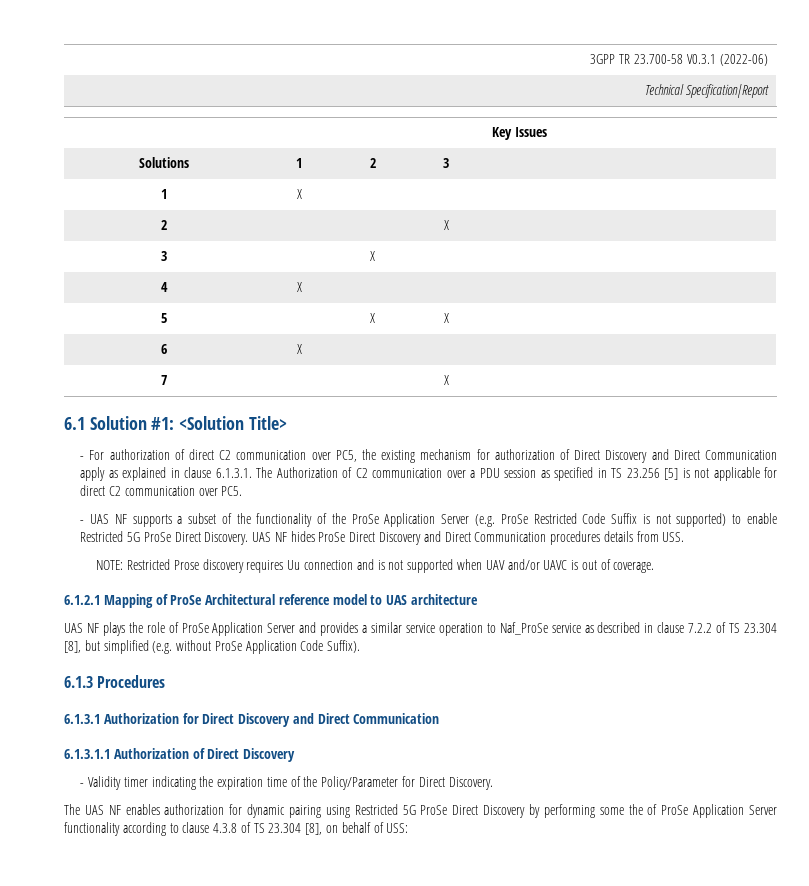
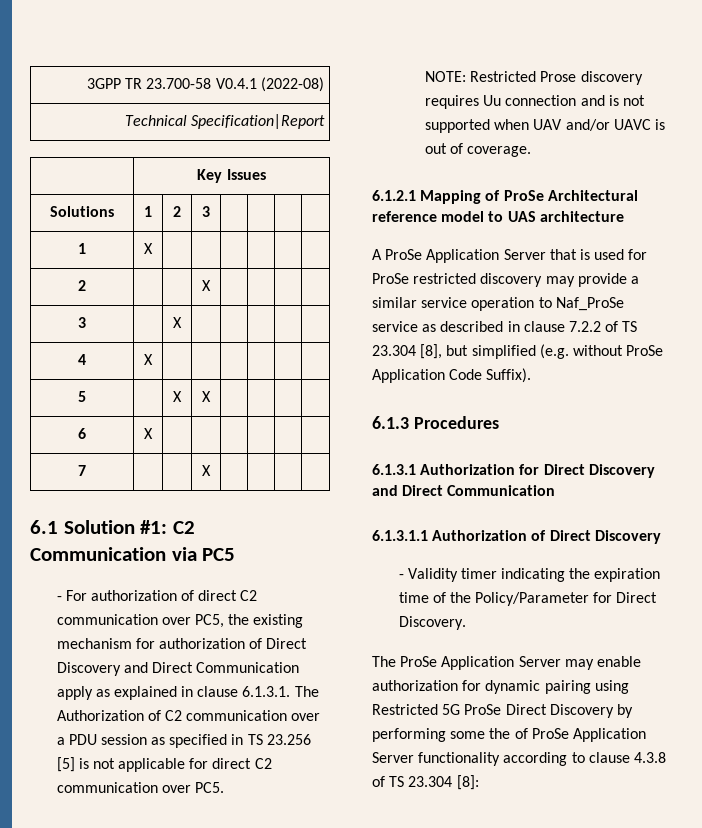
- 3GPP TR 23.700-58 V0.3.1 (2022-06)
+ 3GPP TR 23.700-58 V0.4.1 (2022-08)
- 6.1 Solution #1: <Solution Title>
+ 6.1 Solution #1: C2 Communication via PC5
- - UAS NF supports a subset of the functionality of the ProSe Application Server (e.g. ProSe Restricted Code Suffix is not supported) to enable Restricted 5G ProSe Direct Discovery. UAS NF hides ProSe Direct Discovery and Direct Communication procedures details from USS.
- UAS NF plays the role of ProSe Application Server and provides a similar service operation to Naf_ProSe service as described in clause 7.2.2 of TS 23.304 [8], but simplified (e.g. without ProSe Application Code Suffix).
+ A ProSe Application Server that is used for ProSe restricted discovery may provide a similar service operation to Naf_ProSe service as described in clause 7.2.2 of TS 23.304 [8], but simplified (e.g. without ProSe Application Code Suffix).
- The UAS NF enables authorization for dynamic pairing using Restricted 5G ProSe Direct Discovery by performing some the of ProSe Application Server functionality according to clause 4.3.8 of TS 23.304 [8], on behalf of USS:
+ The ProSe Application Server may enable authorization for dynamic pairing using Restricted 5G ProSe Direct Discovery by performing some the of ProSe Application Server functionality according to clause 4.3.8 of TS 23.304 [8]:

